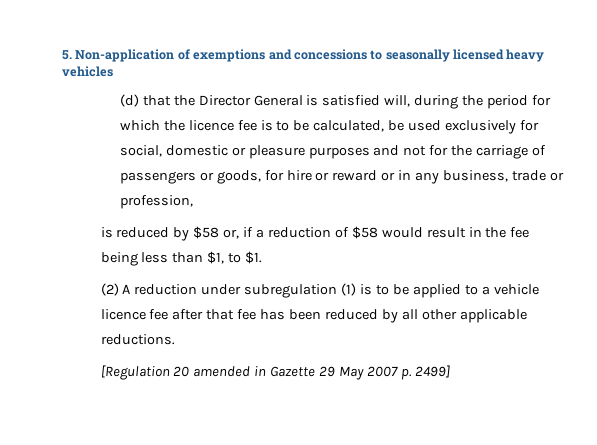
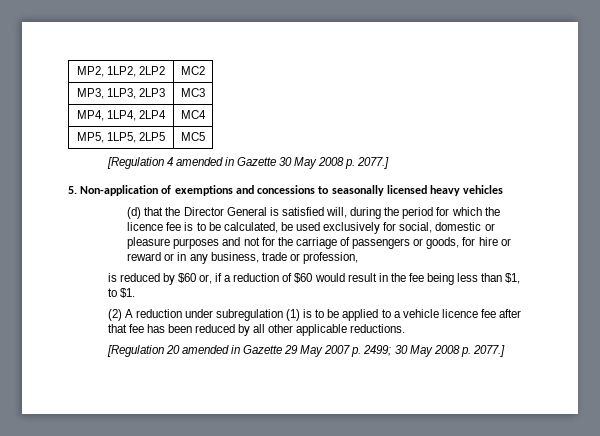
+ MP2, 1LP2, 2LP2 | MC2
+ MP3, 1LP3, 2LP3 | MC3
+ MP4, 1LP4, 2LP4 | MC4
+ MP5, 1LP5, 2LP5 | MC5
+ [Regulation 4 amended in Gazette 30 May 2008 p. 2077.]
- is reduced by $58 or, if a reduction of $58 would result in the fee being less than $1, to $1.
+ is reduced by $60 or, if a reduction of $60 would result in the fee being less than $1, to $1.
- [Regulation 20 amended in Gazette 29 May 2007 p. 2499]
+ [Regulation 20 amended in Gazette 29 May 2007 p. 2499; 30 May 2008 p. 2077.]

